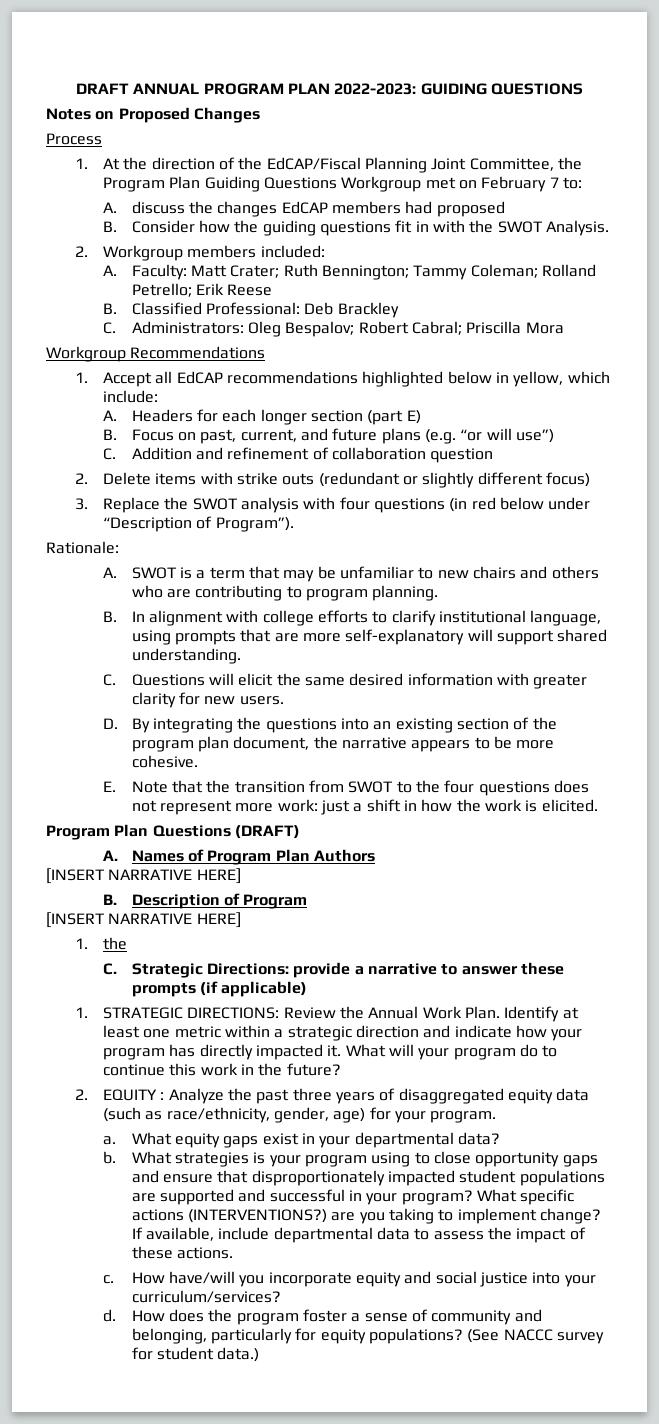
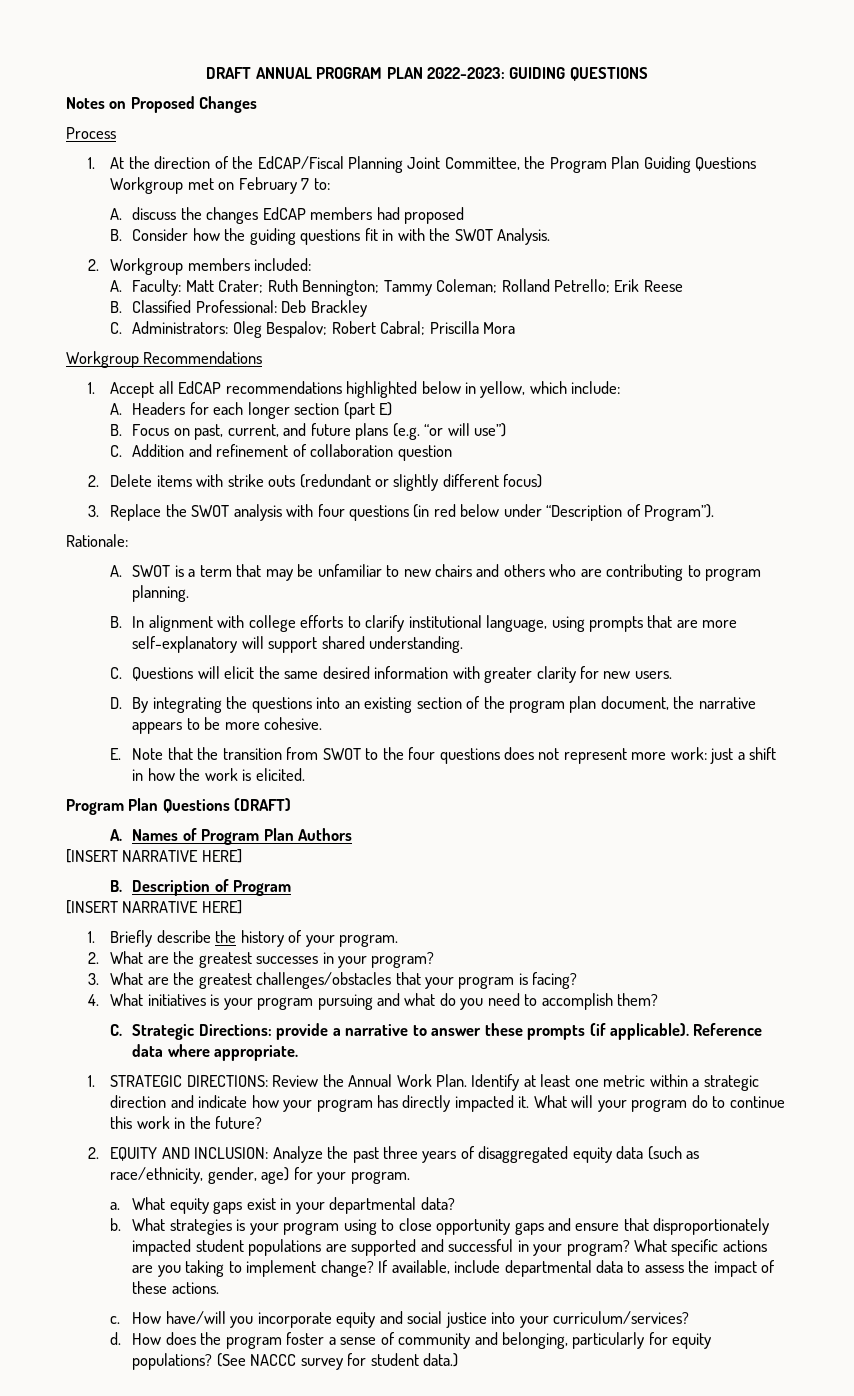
- 1. the
+ 1. Briefly describe the history of your program.
+ 2. What are the greatest successes in your program?
+ 3. What are the greatest challenges/obstacles that your program is facing?
+ 4. What initiatives is your program pursuing and what do you need to accomplish them?
- C. Strategic Directions: provide a narrative to answer these prompts (if applicable)
+ C. Strategic Directions: provide a narrative to answer these prompts (if applicable). Reference data where appropriate.
- 2. EQUITY : Analyze the past three years of disaggregated equity data (such as race/ethnicity, gender, age) for your program.
+ 2. EQUITY AND INCLUSION: Analyze the past three years of disaggregated equity data (such as race/ethnicity, gender, age) for your program.
- What specific actions (INTERVENTIONS?) are you taking to implement change?
+ What specific actions are you taking to implement change?

